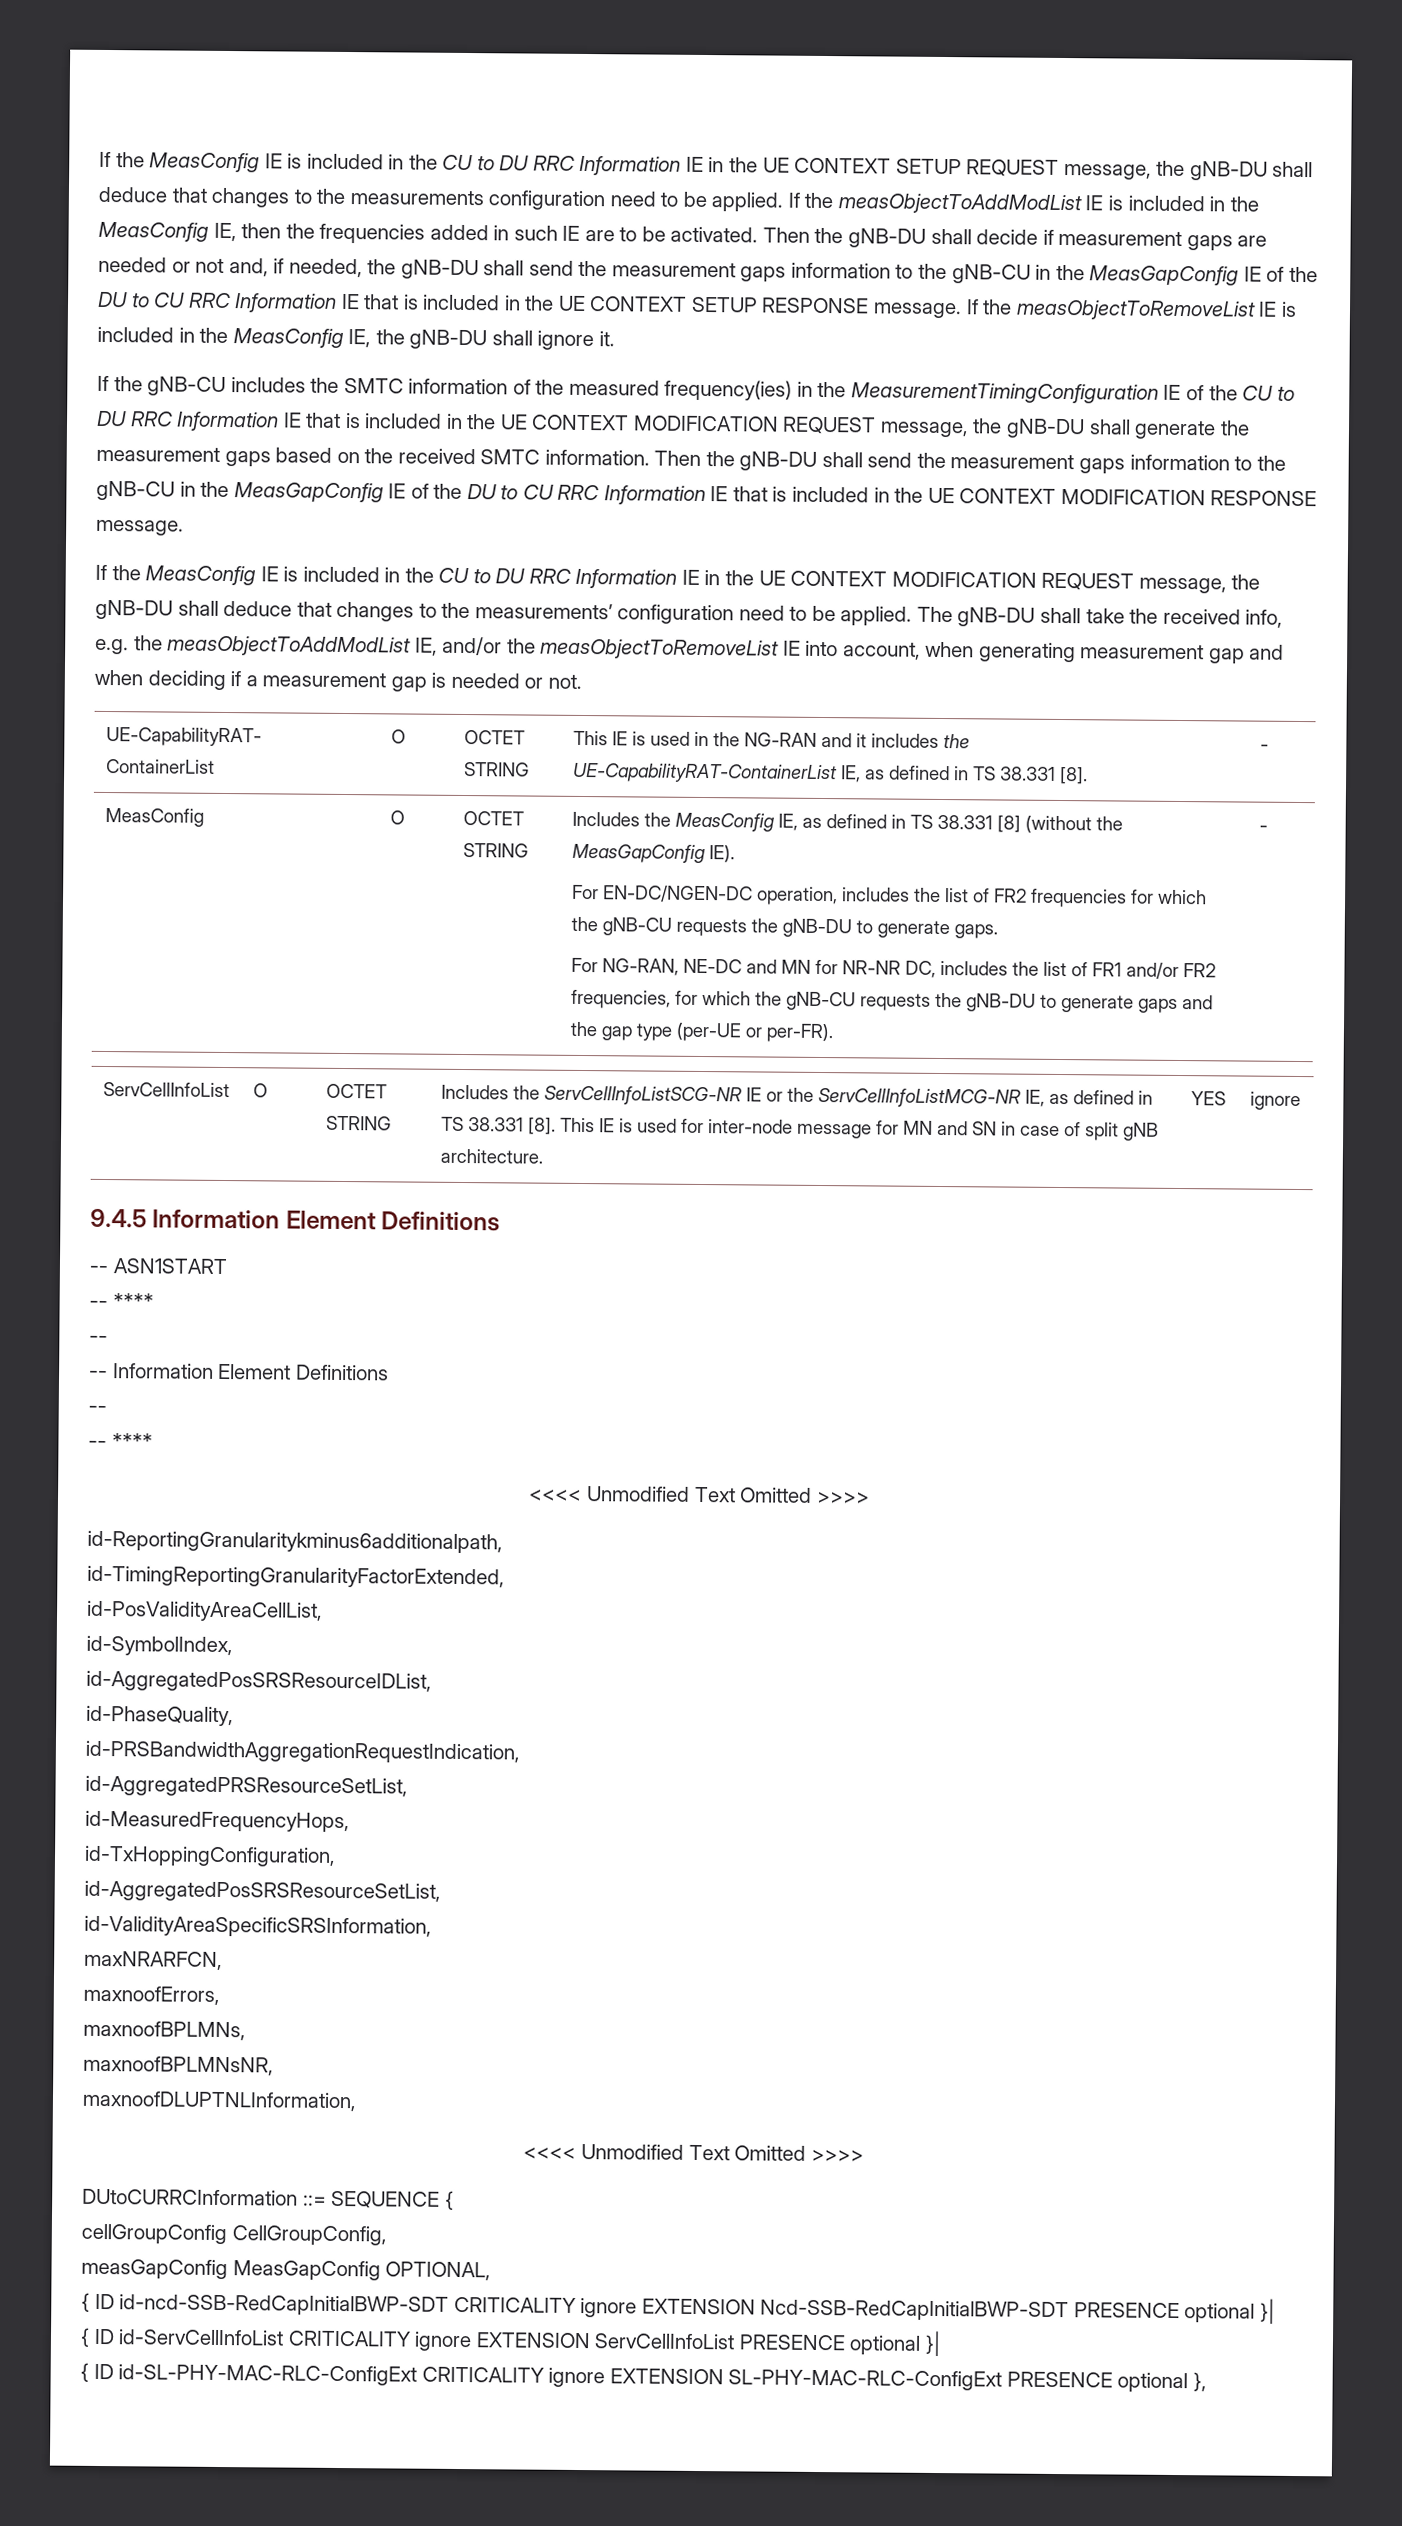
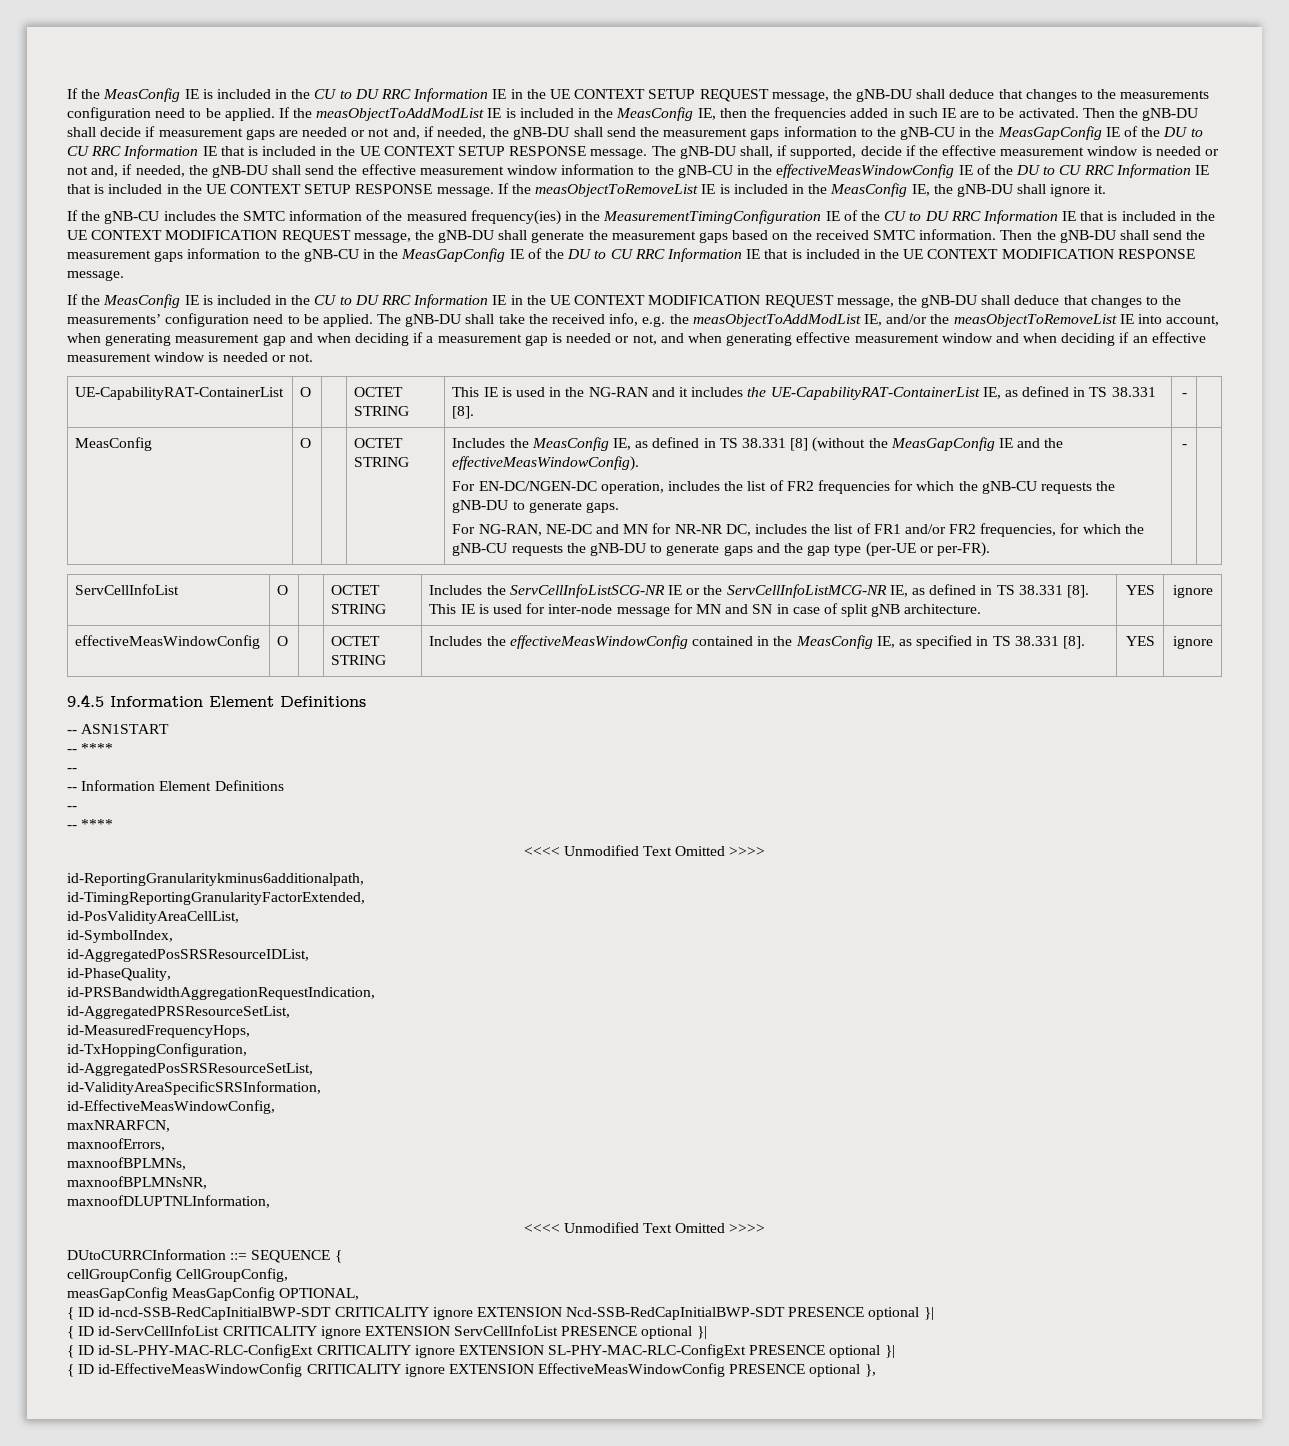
+ The gNB-DU shall, if supported, decide if the effective measurement window is needed or not and, if needed, the gNB-DU shall send the effective measurement window information to the gNB-CU in the effectiveMeasWindowConfig IE of the DU to CU RRC Information IE that is included in the UE CONTEXT SETUP RESPONSE message.
- The gNB-DU shall take the received info, e.g. the measObjectToAddModList IE, and/or the measObjectToRemoveList IE into account, when generating measurement gap and when deciding if a measurement gap is needed or not.
+ The gNB-DU shall take the received info, e.g. the measObjectToAddModList IE, and/or the measObjectToRemoveList IE into account, when generating measurement gap and when deciding if a measurement gap is needed or not, and when generating effective measurement window and when deciding if an effective measurement window is needed or not.
- Includes the MeasConfig IE, as defined in TS 38.331 [8] (without the MeasGapConfig IE).
+ Includes the MeasConfig IE, as defined in TS 38.331 [8] (without the MeasGapConfig IE and the effectiveMeasWindowConfig).
+ effectiveMeasWindowConfig | O | | OCTET STRING | Includes the effectiveMeasWindowConfig contained in the MeasConfig IE, as specified in TS 38.331 [8]. | YES | ignore
+ id-EffectiveMeasWindowConfig,
- { ID id-SL-PHY-MAC-RLC-ConfigExt CRITICALITY ignore EXTENSION SL-PHY-MAC-RLC-ConfigExt PRESENCE optional },
+ { ID id-SL-PHY-MAC-RLC-ConfigExt CRITICALITY ignore EXTENSION SL-PHY-MAC-RLC-ConfigExt PRESENCE optional }|
+ { ID id-EffectiveMeasWindowConfig CRITICALITY ignore EXTENSION EffectiveMeasWindowConfig PRESENCE optional },

